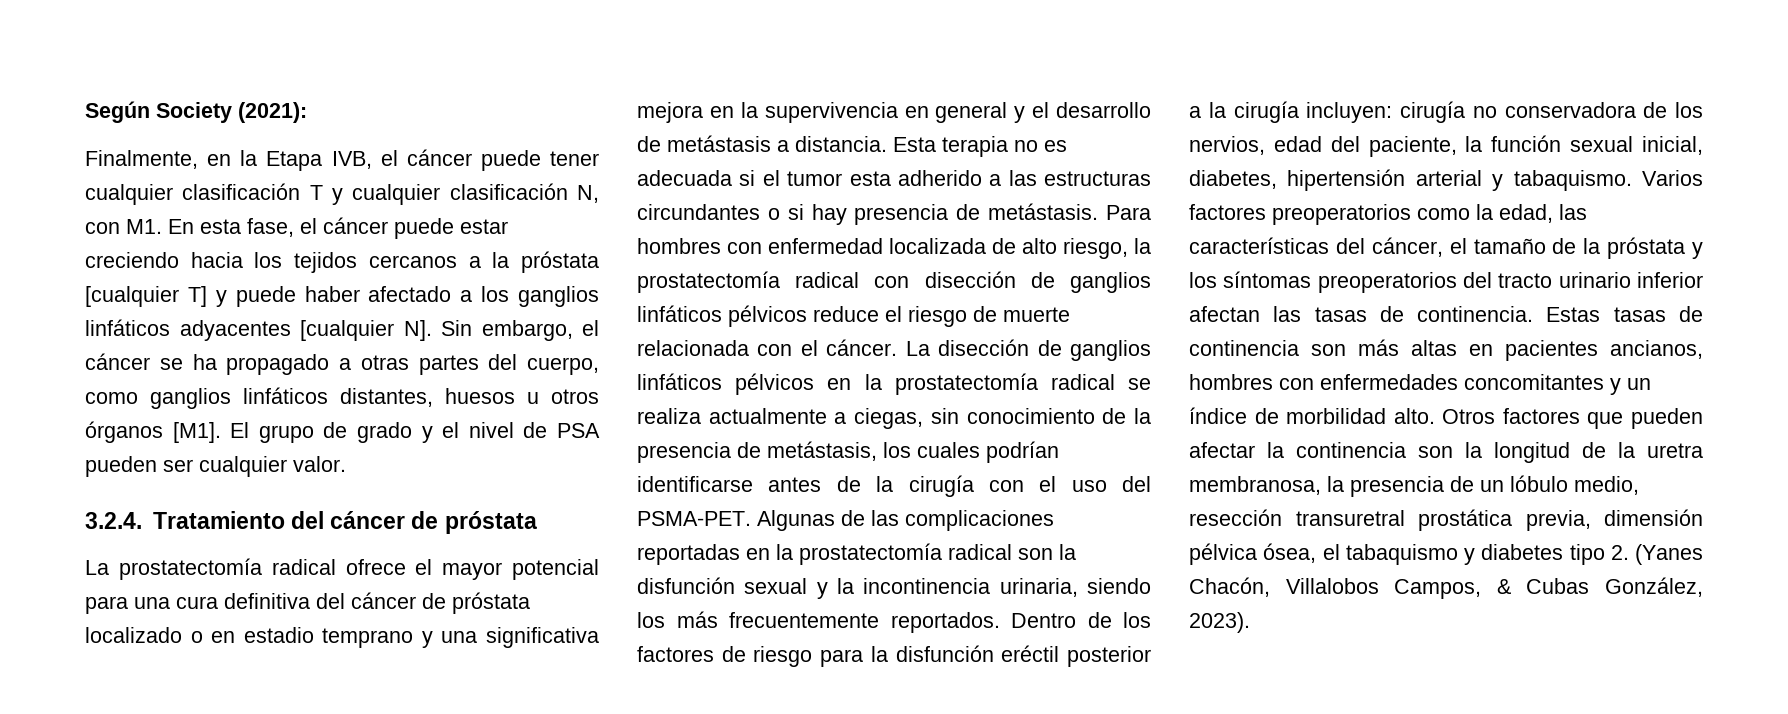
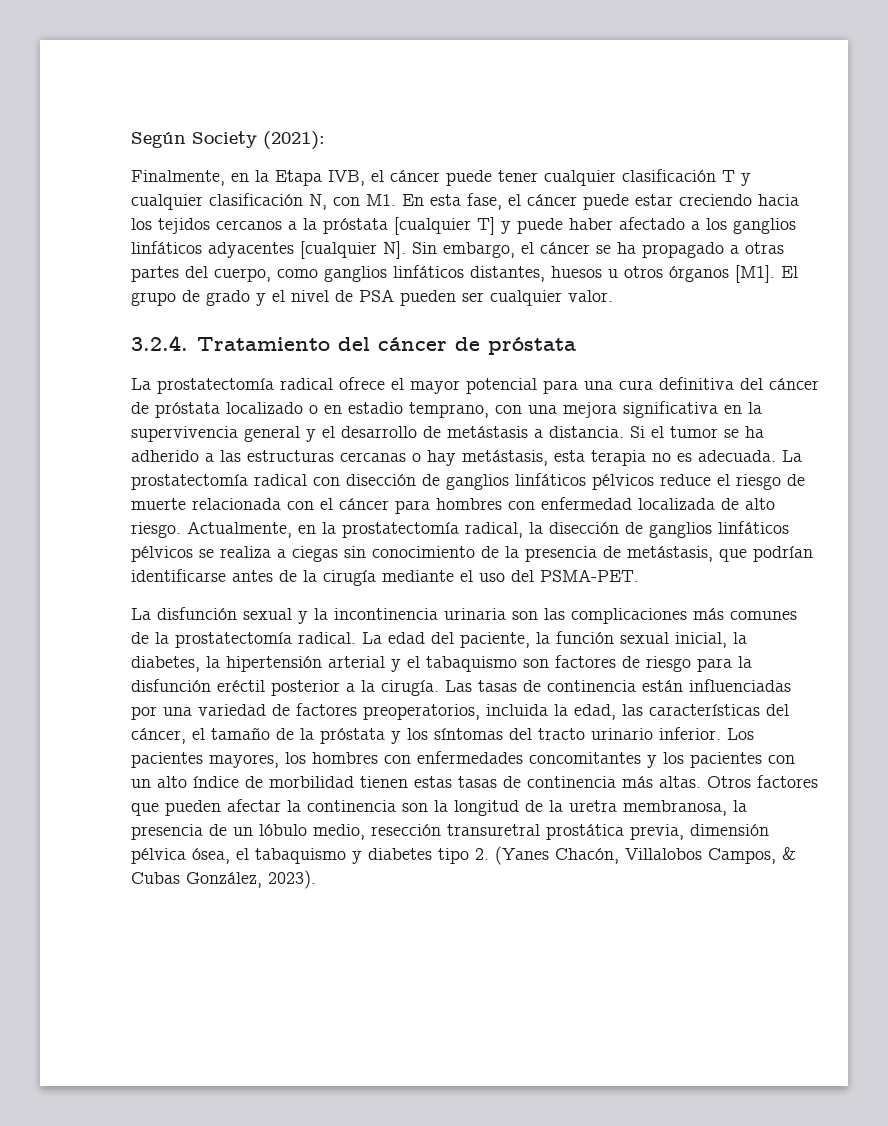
- La prostatectomía radical ofrece el mayor potencial para una cura definitiva del cáncer de próstata localizado o en estadio temprano y una significativa mejora en la supervivencia en general y el desarrollo de metástasis a distancia.
+ La prostatectomía radical ofrece el mayor potencial para una cura definitiva del cáncer de próstata localizado o en estadio temprano, con una mejora significativa en la supervivencia general y el desarrollo de metástasis a distancia.
- Esta terapia no es adecuada si el tumor esta adherido a las estructuras circundantes o si hay presencia de metástasis. Para hombres con enfermedad localizada de alto riesgo, la prostatectomía radical con disección de ganglios linfáticos pélvicos reduce el riesgo de muerte relacionada con el cáncer. La disección de ganglios linfáticos pélvicos en la prostatectomía radical se realiza actualmente a ciegas, sin conocimiento de la presencia de metástasis, los cuales podrían identificarse antes de la cirugía con el uso del PSMA-PET. Algunas de las complicaciones reportadas en la prostatectomía radical son la disfunción sexual y la incontinencia urinaria, siendo los más frecuentemente reportados. Dentro de los factores de riesgo para la disfunción eréctil posterior a la cirugía incluyen: cirugía no conservadora de los nervios, edad del paciente, la función sexual inicial, diabetes, hipertensión arterial y tabaquismo. Varios factores preoperatorios como la edad, las características del cáncer, el tamaño de la próstata y los síntomas preoperatorios del tracto urinario inferior afectan las tasas de continencia. Estas tasas de continencia son más altas en pacientes ancianos, hombres con enfermedades concomitantes y un índice de morbilidad alto.
+ Si el tumor se ha adherido a las estructuras cercanas o hay metástasis, esta terapia no es adecuada. La prostatectomía radical con disección de ganglios linfáticos pélvicos reduce el riesgo de muerte relacionada con el cáncer para hombres con enfermedad localizada de alto riesgo. Actualmente, en la prostatectomía radical, la disección de ganglios linfáticos pélvicos se realiza a ciegas sin conocimiento de la presencia de metástasis, que podrían identificarse antes de la cirugía mediante el uso del PSMA-PET.
+ La disfunción sexual y la incontinencia urinaria son las complicaciones más comunes de la prostatectomía radical. La edad del paciente, la función sexual inicial, la diabetes, la hipertensión arterial y el tabaquismo son factores de riesgo para la disfunción eréctil posterior a la cirugía. Las tasas de continencia están influenciadas por una variedad de factores preoperatorios, incluida la edad, las características del cáncer, el tamaño de la próstata y los síntomas del tracto urinario inferior. Los pacientes mayores, los hombres con enfermedades concomitantes y los pacientes con un alto índice de morbilidad tienen estas tasas de continencia más altas.

